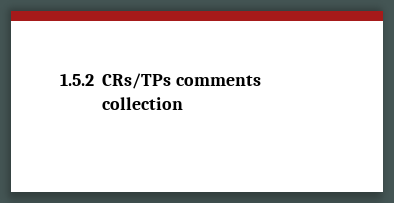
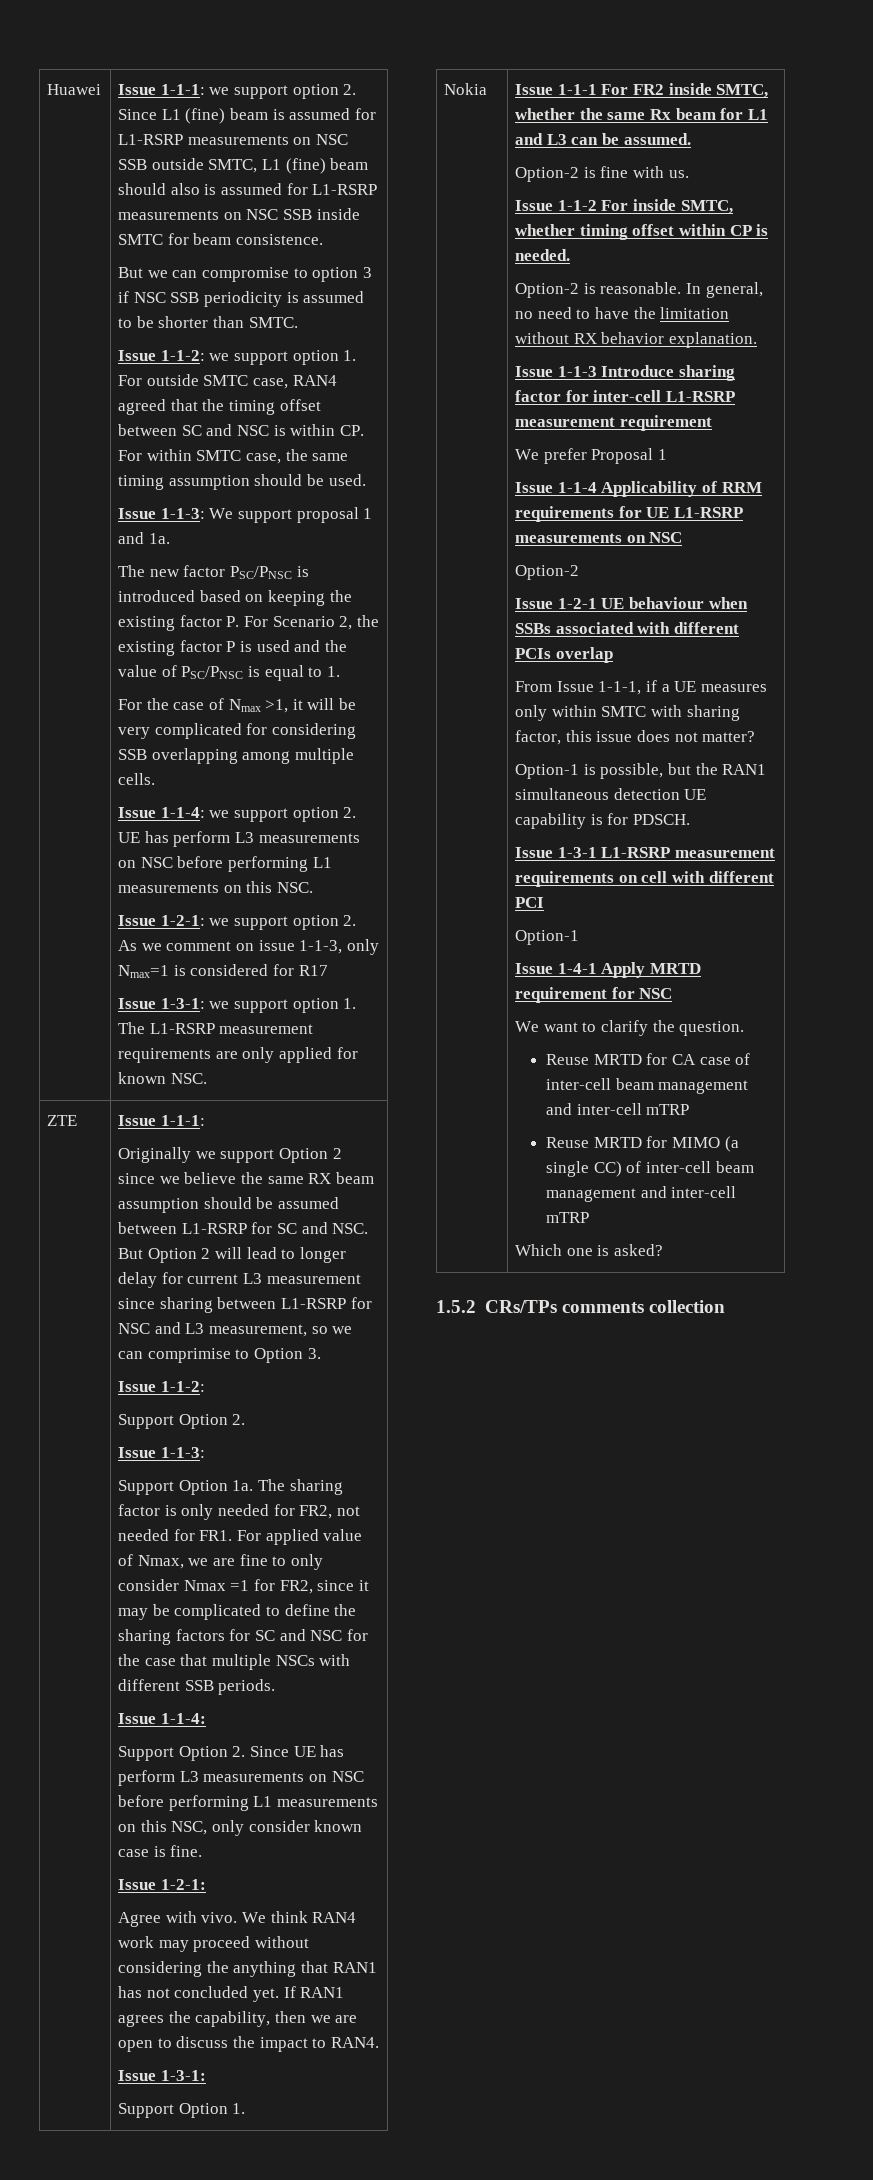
+ Huawei | Issue 1-1-1: we support option 2. Since L1 (fine) beam is assumed for L1-RSRP measurements on NSC SSB outside SMTC, L1 (fine) beam should also is assumed for L1-RSRP measurements on NSC SSB inside SMTC for beam consistence.
+ But we can compromise to option 3 if NSC SSB periodicity is assumed to be shorter than SMTC.
+ Issue 1-1-2: we support option 1. For outside SMTC case, RAN4 agreed that the timing offset between SC and NSC is within CP. For within SMTC case, the same timing assumption should be used.
+ Issue 1-1-3: We support proposal 1 and 1a.
+ The new factor PSC/PNSC is introduced based on keeping the existing factor P. For Scenario 2, the existing factor P is used and the value of PSC/PNSC is equal to 1.
+ For the case of Nmax >1, it will be very complicated for considering SSB overlapping among multiple cells.
+ Issue 1-1-4: we support option 2. UE has perform L3 measurements on NSC before performing L1 measurements on this NSC.
+ Issue 1-2-1: we support option 2. As we comment on issue 1-1-3, only Nmax=1 is considered for R17
+ Issue 1-3-1: we support option 1. The L1-RSRP measurement requirements are only applied for known NSC.
+ ZTE | Issue 1-1-1:
+ Originally we support Option 2 since we believe the same RX beam assumption should be assumed between L1-RSRP for SC and NSC. But Option 2 will lead to longer delay for current L3 measurement since sharing between L1-RSRP for NSC and L3 measurement, so we can comprimise to Option 3.
+ Issue 1-1-2:
+ Support Option 2.
+ Issue 1-1-3:
+ Support Option 1a. The sharing factor is only needed for FR2, not needed for FR1. For applied value of Nmax, we are fine to only consider Nmax =1 for FR2, since it may be complicated to define the sharing factors for SC and NSC for the case that multiple NSCs with different SSB periods.
+ Issue 1-1-4:
+ Support Option 2. Since UE has perform L3 measurements on NSC before performing L1 measurements on this NSC, only consider known case is fine.
+ Issue 1-2-1:
+ Agree with vivo. We think RAN4 work may proceed without considering the anything that RAN1 has not concluded yet. If RAN1 agrees the capability, then we are open to discuss the impact to RAN4.
+ Issue 1-3-1:
+ Support Option 1.
+ Nokia | Issue 1-1-1 For FR2 inside SMTC, whether the same Rx beam for L1 and L3 can be assumed.
+ Option-2 is fine with us.
+ Issue 1-1-2 For inside SMTC, whether timing offset within CP is needed.
+ Option-2 is reasonable. In general, no need to have the limitation without RX behavior explanation.
+ Issue 1-1-3 Introduce sharing factor for inter-cell L1-RSRP measurement requirement
+ We prefer Proposal 1
+ Issue 1-1-4 Applicability of RRM requirements for UE L1-RSRP measurements on NSC
+ Option-2
+ Issue 1-2-1 UE behaviour when SSBs associated with different PCIs overlap
+ From Issue 1-1-1, if a UE measures only within SMTC with sharing factor, this issue does not matter?
+ Option-1 is possible, but the RAN1 simultaneous detection UE capability is for PDSCH.
+ Issue 1-3-1 L1-RSRP measurement requirements on cell with different PCI
+ Option-1
+ Issue 1-4-1 Apply MRTD requirement for NSC
+ We want to clarify the question.
+ Reuse MRTD for CA case of inter-cell beam management and inter-cell mTRP
+ Reuse MRTD for MIMO (a single CC) of inter-cell beam management and inter-cell mTRP
+ Which one is asked?

